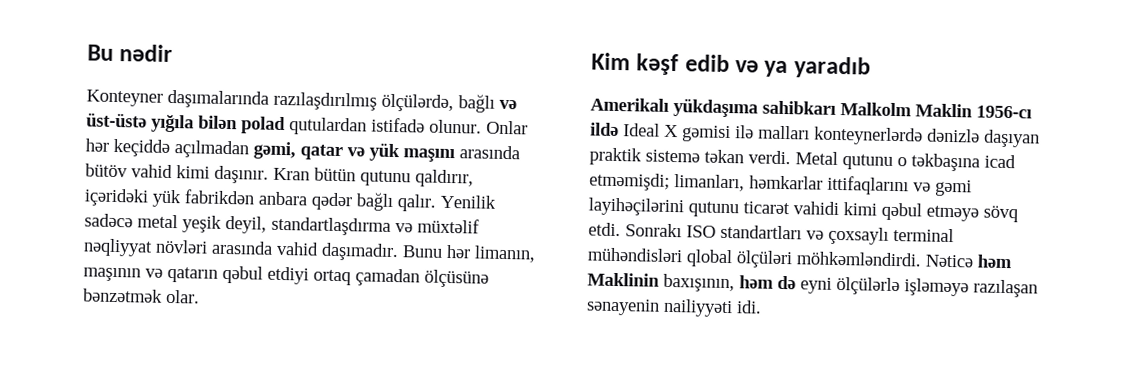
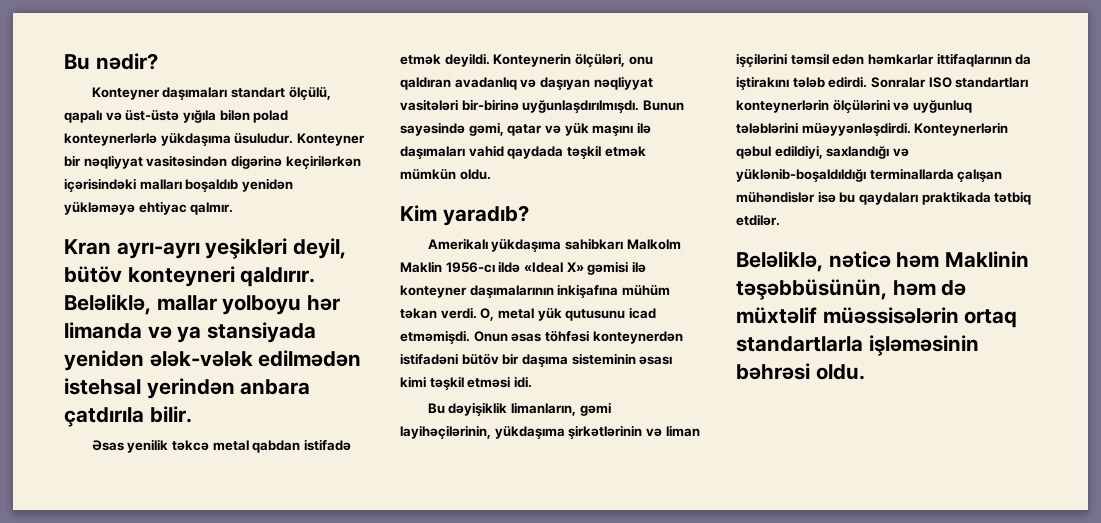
- Bu nədir
- Konteyner daşımalarında razılaşdırılmış ölçülərdə, bağlı və üst-üstə yığıla bilən polad qutulardan istifadə olunur. Onlar hər keçiddə açılmadan gəmi, qatar və yük maşını arasında bütöv vahid kimi daşınır. Kran bütün qutunu qaldırır, içəridəki yük fabrikdən anbara qədər bağlı qalır. Yenilik sadəcə metal yeşik deyil, standartlaşdırma və müxtəlif nəqliyyat növləri arasında vahid daşımadır. Bunu hər limanın, maşının və qatarın qəbul etdiyi ortaq çamadan ölçüsünə bənzətmək olar.
- Kim kəşf edib və ya yaradıb
+ Bu nədir?
+ Konteyner daşımaları standart ölçülü, qapalı və üst-üstə yığıla bilən polad konteynerlərlə yükdaşıma üsuludur. Konteyner bir nəqliyyat vasitəsindən digərinə keçirilərkən içərisindəki malları boşaldıb yenidən yükləməyə ehtiyac qalmır.
+ Kran ayrı-ayrı yeşikləri deyil, bütöv konteyneri qaldırır. Beləliklə, mallar yolboyu hər limanda və ya stansiyada yenidən ələk-vələk edilmədən istehsal yerindən anbara çatdırıla bilir.
+ Əsas yenilik təkcə metal qabdan istifadə etmək deyildi. Konteynerin ölçüləri, onu qaldıran avadanlıq və daşıyan nəqliyyat vasitələri bir-birinə uyğunlaşdırılmışdı. Bunun sayəsində gəmi, qatar və yük maşını ilə daşımaları vahid qaydada təşkil etmək mümkün oldu.
+ Kim yaradıb?
- Amerikalı yükdaşıma sahibkarı Malkolm Maklin 1956-cı ildə Ideal X gəmisi ilə malları konteynerlərdə dənizlə daşıyan praktik sistemə təkan verdi. Metal qutunu o təkbaşına icad etməmişdi; limanları, həmkarlar ittifaqlarını və gəmi layihəçilərini qutunu ticarət vahidi kimi qəbul etməyə sövq etdi. Sonrakı ISO standartları və çoxsaylı terminal mühəndisləri qlobal ölçüləri möhkəmləndirdi. Nəticə həm Maklinin baxışının, həm də eyni ölçülərlə işləməyə razılaşan sənayenin nailiyyəti idi.
+ Amerikalı yükdaşıma sahibkarı Malkolm Maklin 1956-cı ildə «Ideal X» gəmisi ilə konteyner daşımalarının inkişafına mühüm təkan verdi. O, metal yük qutusunu icad etməmişdi. Onun əsas töhfəsi konteynerdən istifadəni bütöv bir daşıma sisteminin əsası kimi təşkil etməsi idi.
+ Bu dəyişiklik limanların, gəmi layihəçilərinin, yükdaşıma şirkətlərinin və liman işçilərini təmsil edən həmkarlar ittifaqlarının da iştirakını tələb edirdi. Sonralar ISO standartları konteynerlərin ölçülərini və uyğunluq tələblərini müəyyənləşdirdi. Konteynerlərin qəbul edildiyi, saxlandığı və yüklənib-boşaldıldığı terminallarda çalışan mühəndislər isə bu qaydaları praktikada tətbiq etdilər.
+ Beləliklə, nəticə həm Maklinin təşəbbüsünün, həm də müxtəlif müəssisələrin ortaq standartlarla işləməsinin bəhrəsi oldu.

